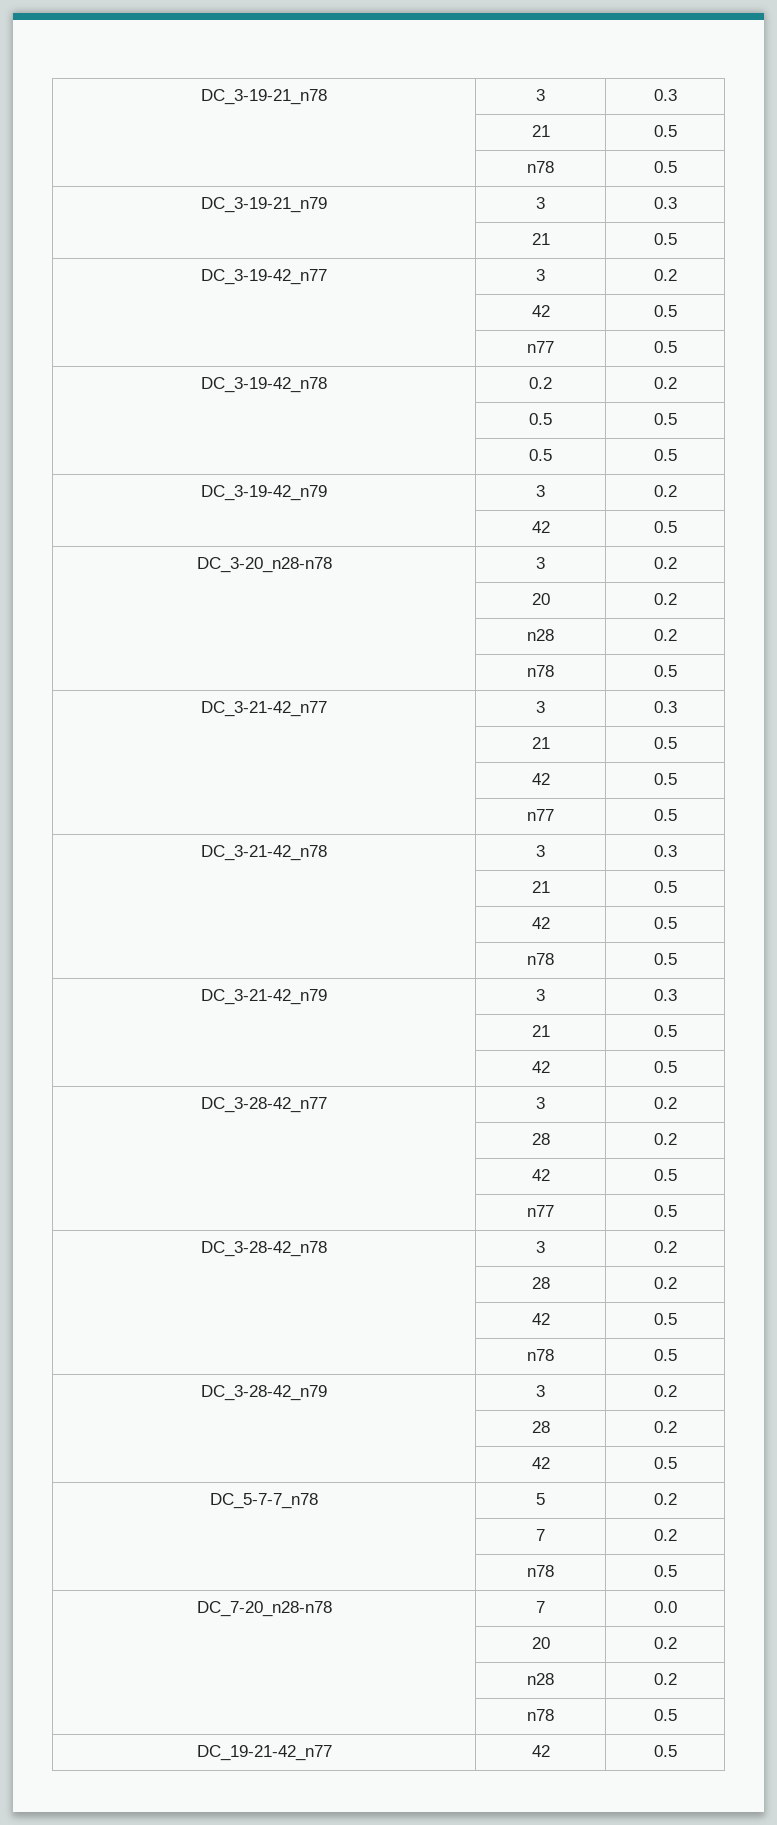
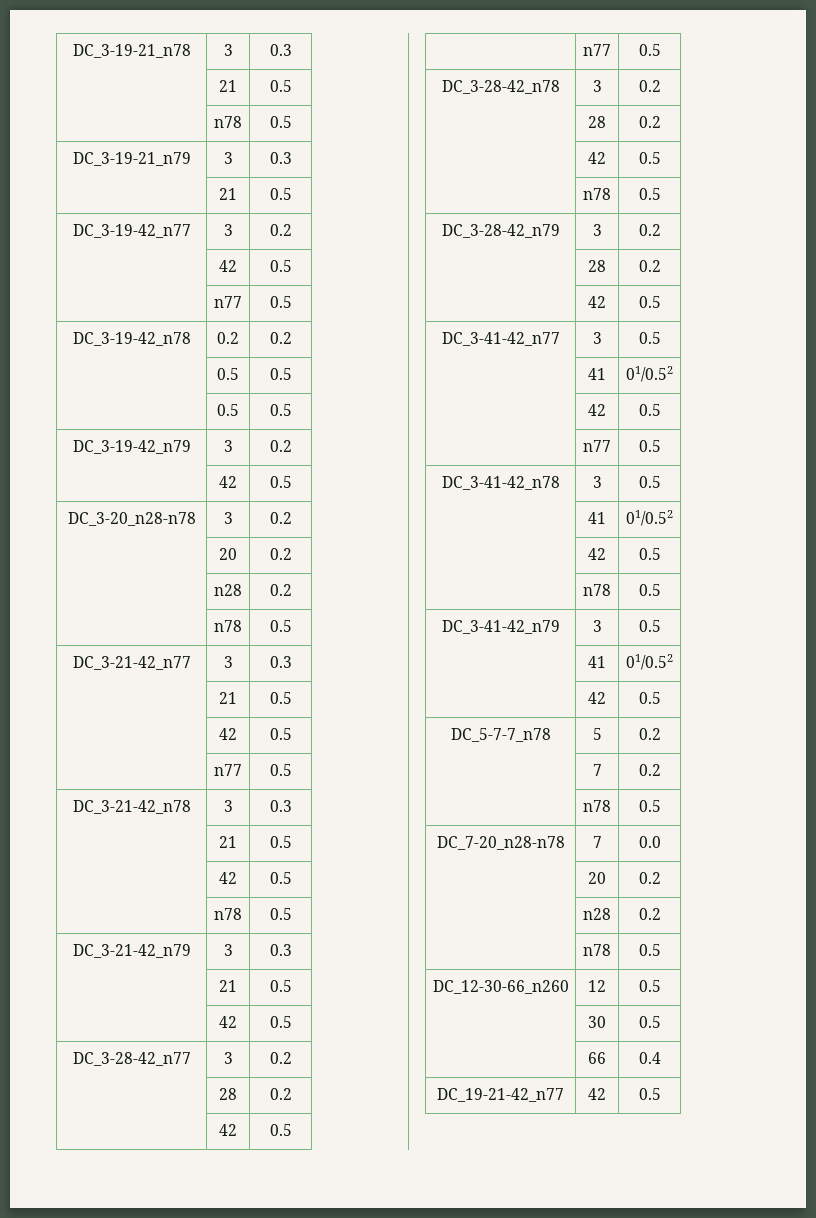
+ DC_3-41-42_n77 | 3 | 0.5
+ | 41 | 01/0.52
+ | 42 | 0.5
+ | n77 | 0.5
+ DC_3-41-42_n78 | 3 | 0.5
+ | 41 | 01/0.52
+ | 42 | 0.5
+ | n78 | 0.5
+ DC_3-41-42_n79 | 3 | 0.5
+ | 41 | 01/0.52
+ | 42 | 0.5
+ DC_12-30-66_n260 | 12 | 0.5
+ | 30 | 0.5
+ | 66 | 0.4

